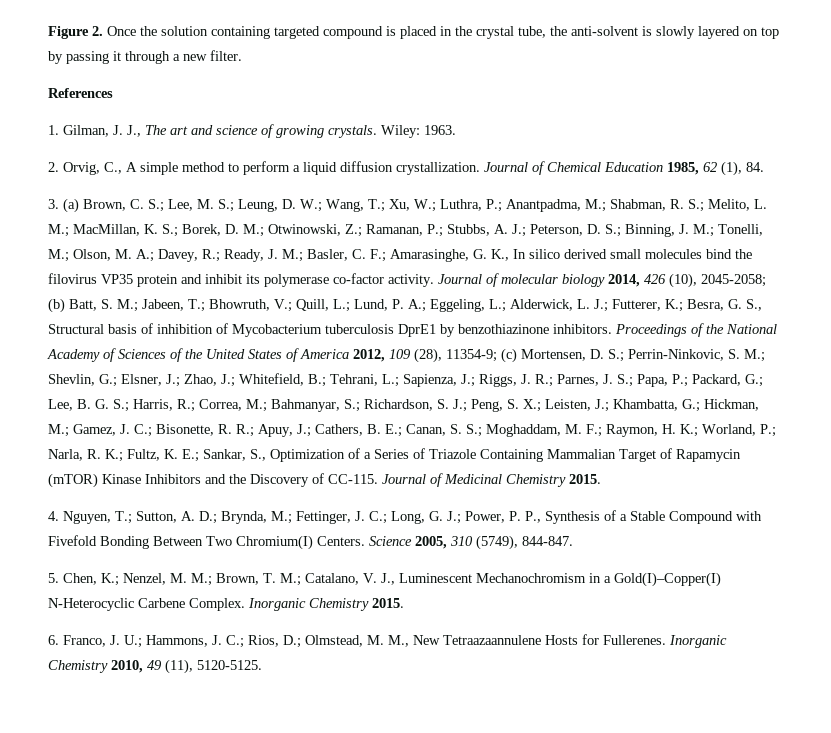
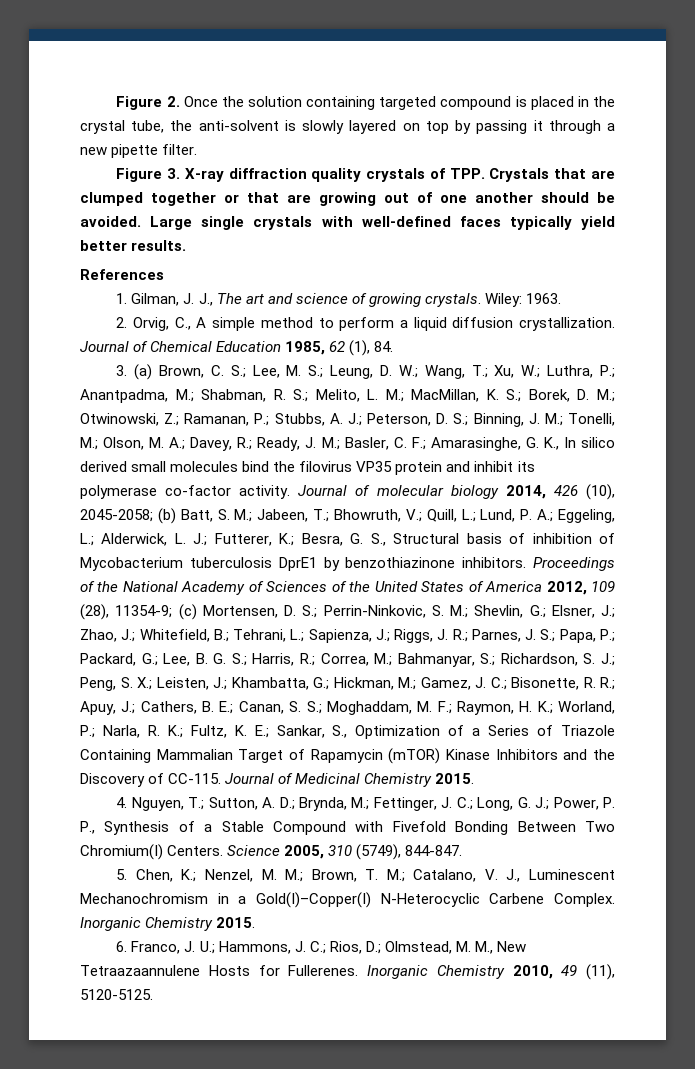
- Figure 2. Once the solution containing targeted compound is placed in the crystal tube, the anti-solvent is slowly layered on top by passing it through a new filter.
+ Figure 2. Once the solution containing targeted compound is placed in the crystal tube, the anti-solvent is slowly layered on top by passing it through a new pipette filter.
+ Figure 3. X-ray diffraction quality crystals of TPP. Crystals that are clumped together or that are growing out of one another should be avoided. Large single crystals with well-defined faces typically yield better results.

